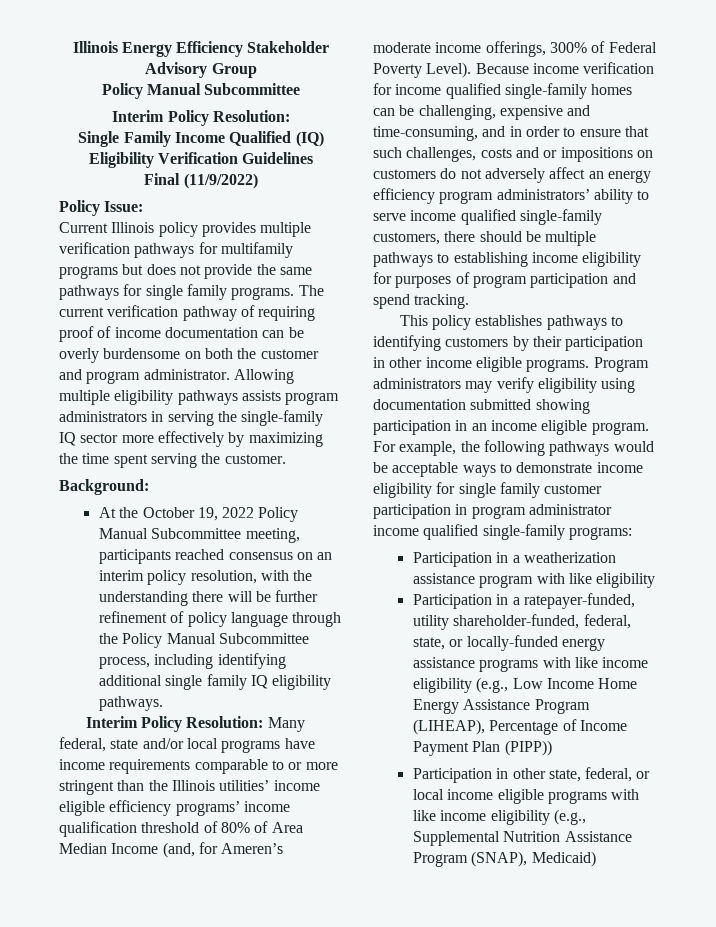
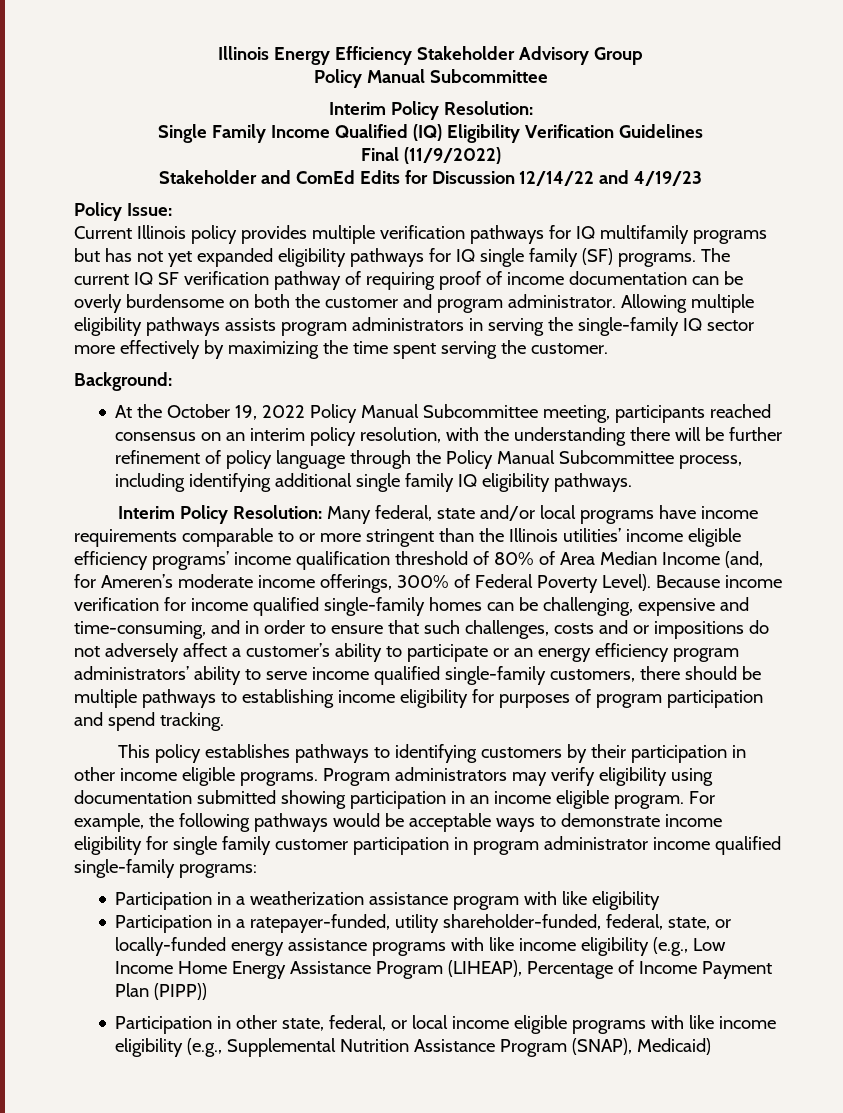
+ Stakeholder and ComEd Edits for Discussion 12/14/22 and 4/19/23
- Current Illinois policy provides multiple verification pathways for multifamily programs but does not provide the same pathways for single family programs.
+ Current Illinois policy provides multiple verification pathways for IQ multifamily programs but has not yet expanded eligibility pathways for IQ single family (SF) programs.
- The current verification pathway of requiring proof of income documentation can be overly burdensome on both the customer and program administrator.
+ The current IQ SF verification pathway of requiring proof of income documentation can be overly burdensome on both the customer and program administrator.
- Because income verification for income qualified single-family homes can be challenging, expensive and time-consuming, and in order to ensure that such challenges, costs and or impositions on customers do not adversely affect an energy efficiency program administrators’ ability to serve income qualified single-family customers, there should be multiple pathways to establishing income eligibility for purposes of program participation and spend tracking.
+ Because income verification for income qualified single-family homes can be challenging, expensive and time-consuming, and in order to ensure that such challenges, costs and or impositions do not adversely affect a customer’s ability to participate or an energy efficiency program administrators’ ability to serve income qualified single-family customers, there should be multiple pathways to establishing income eligibility for purposes of program participation and spend tracking.

